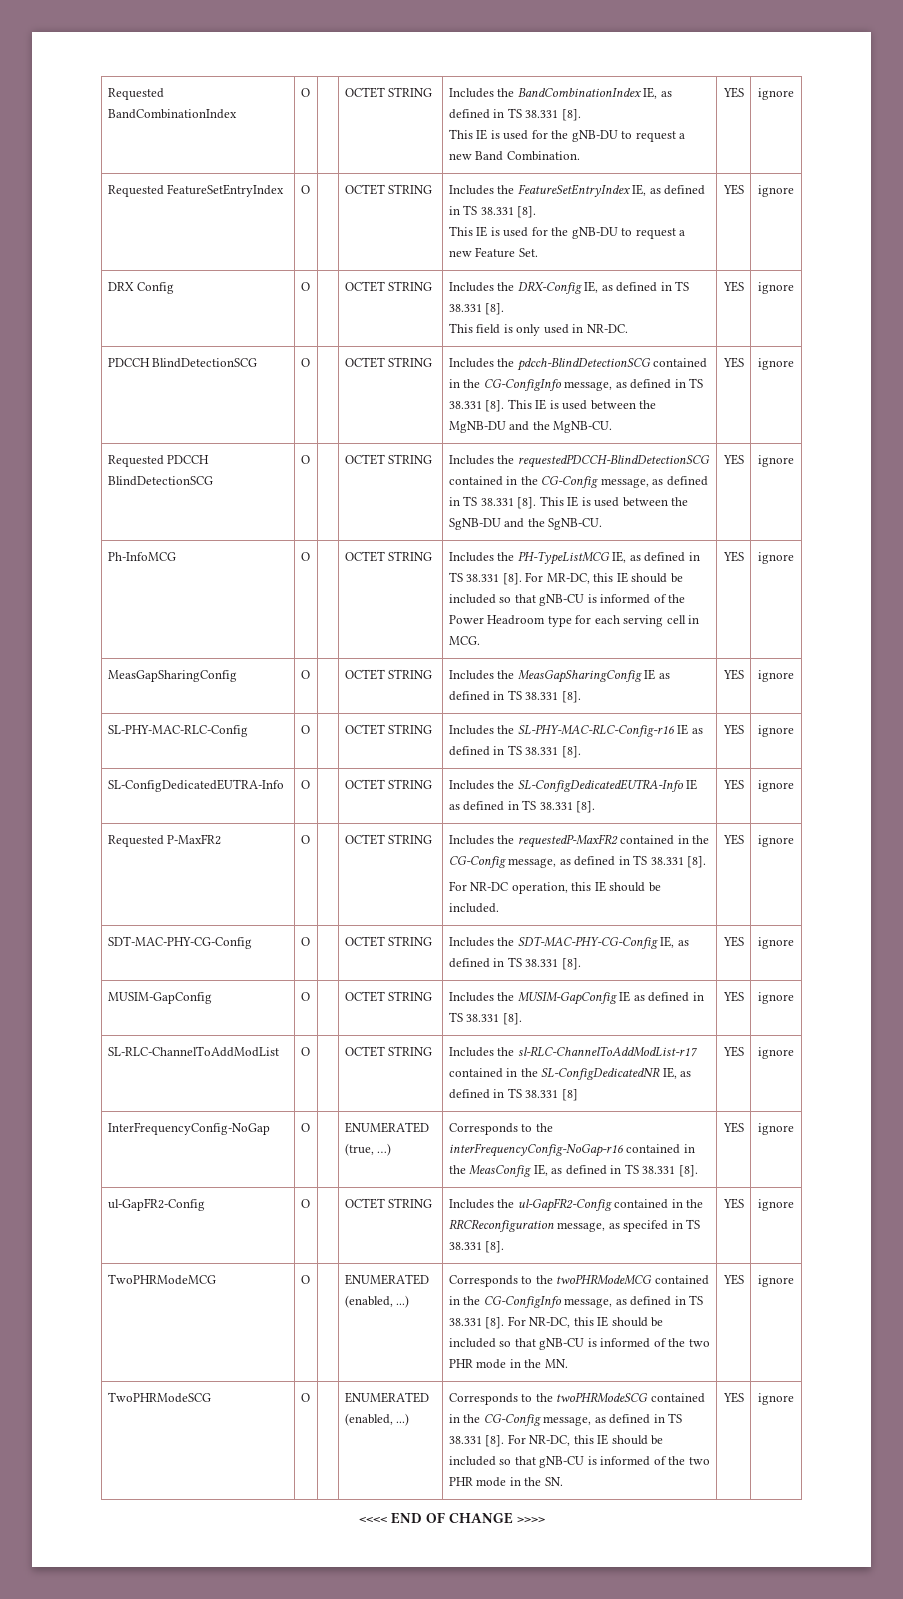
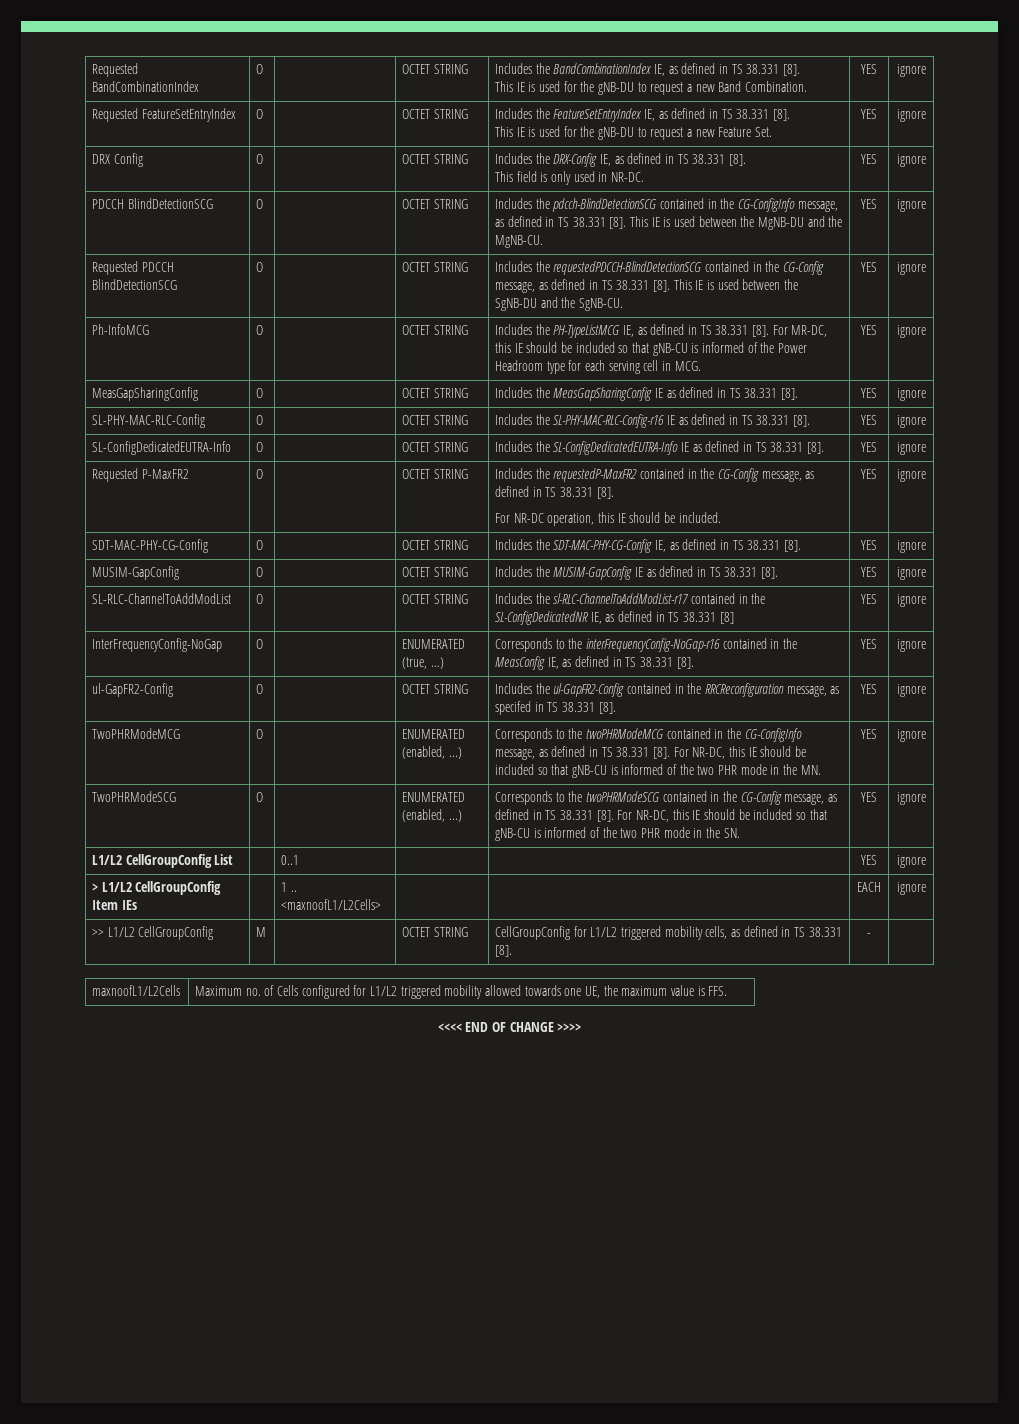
+ L1/L2 CellGroupConfig List | | 0..1 | | | YES | ignore
+ > L1/L2 CellGroupConfig Item IEs | | 1 .. <maxnoofL1/L2Cells> | | | EACH | ignore
+ >> L1/L2 CellGroupConfig | M | | OCTET STRING | CellGroupConfig for L1/L2 triggered mobility cells, as defined in TS 38.331 [8]. | - |
+ maxnoofL1/L2Cells | Maximum no. of Cells configured for L1/L2 triggered mobility allowed towards one UE, the maximum value is FFS.

